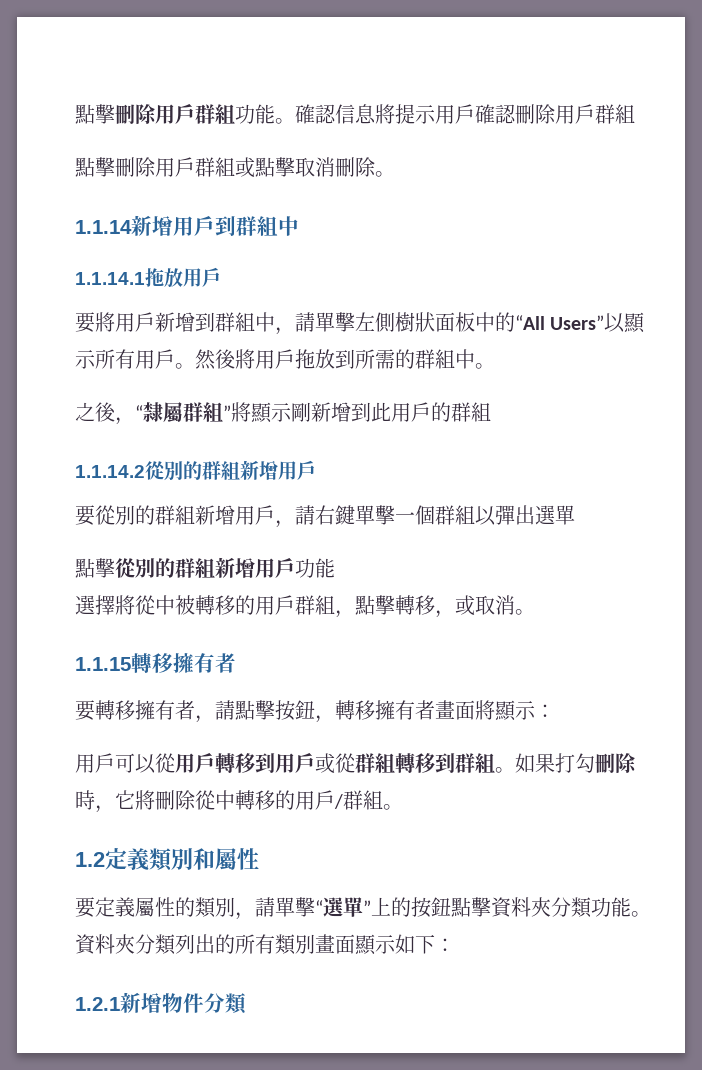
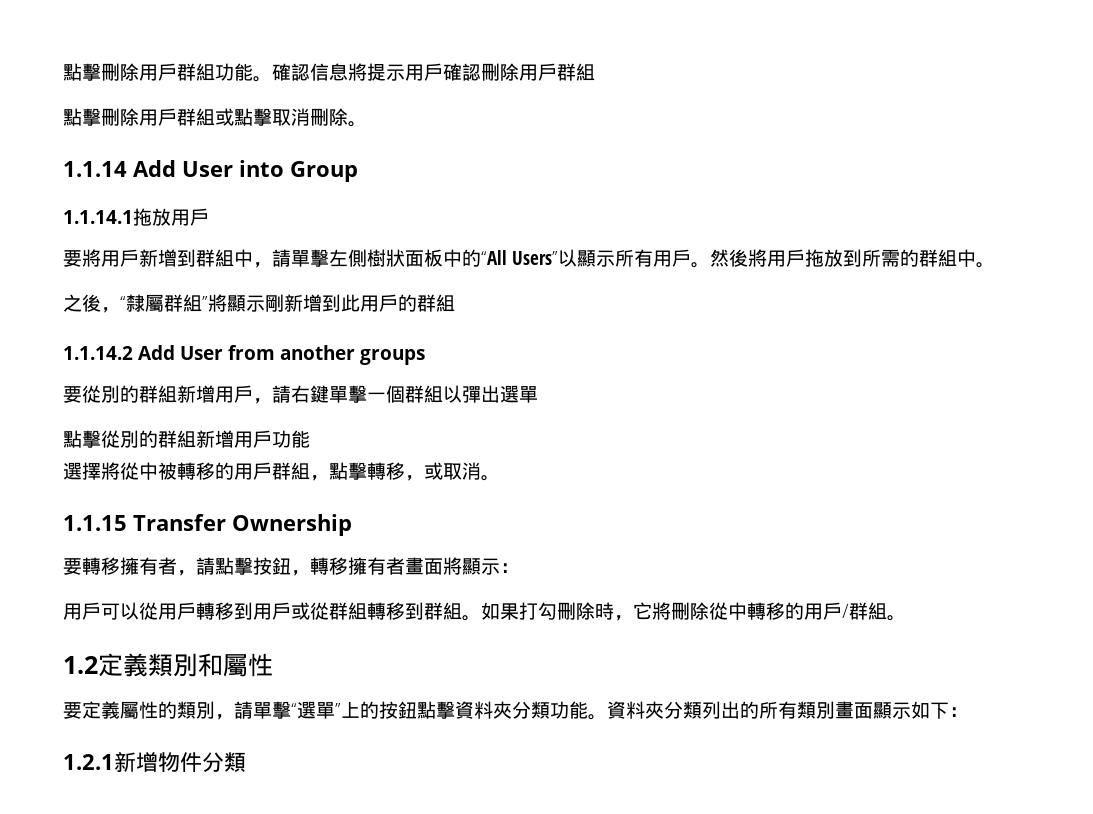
- 1.1.14新增用戶到群組中
+ 1.1.14 Add User into Group
- 1.1.14.2從別的群組新增用戶
+ 1.1.14.2 Add User from another groups
- 1.1.15轉移擁有者
+ 1.1.15 Transfer Ownership

